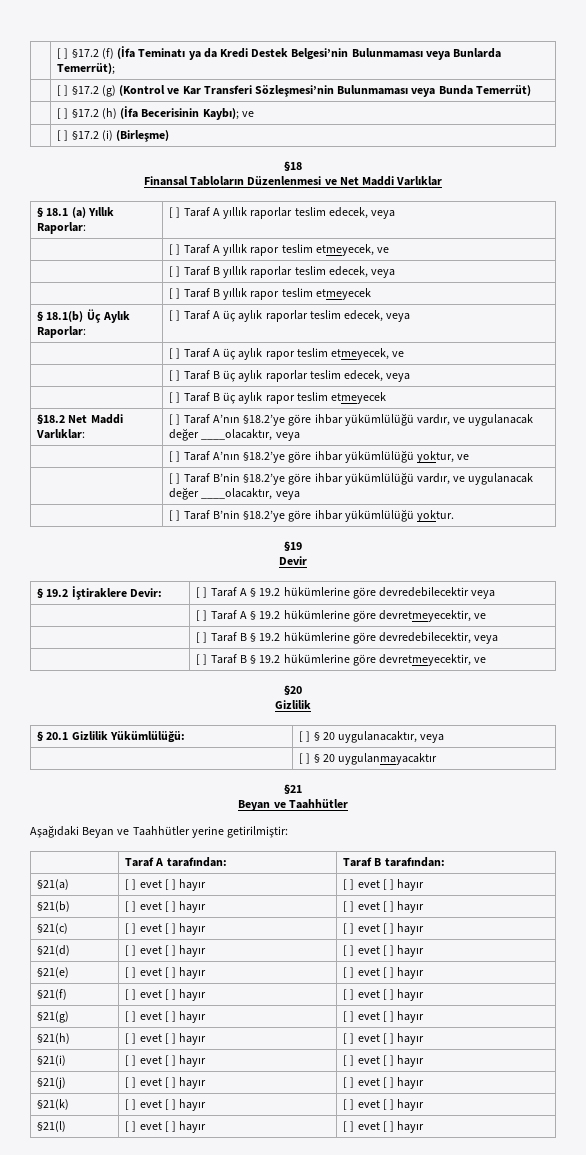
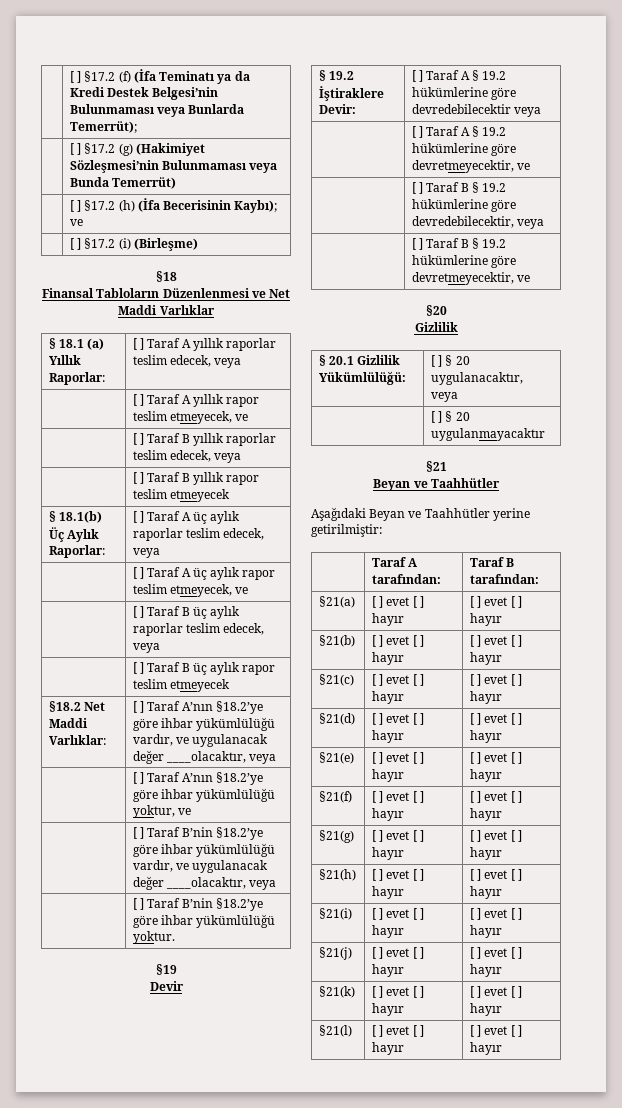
- | [ ] §17.2 (g) (Kontrol ve Kar Transferi Sözleşmesi’nin Bulunmaması veya Bunda Temerrüt)
+ | [ ] §17.2 (g) (Hakimiyet Sözleşmesi’nin Bulunmaması veya Bunda Temerrüt)

